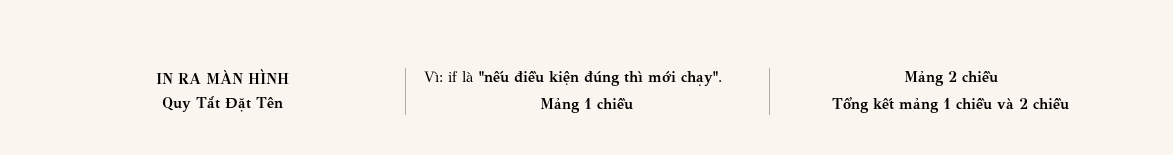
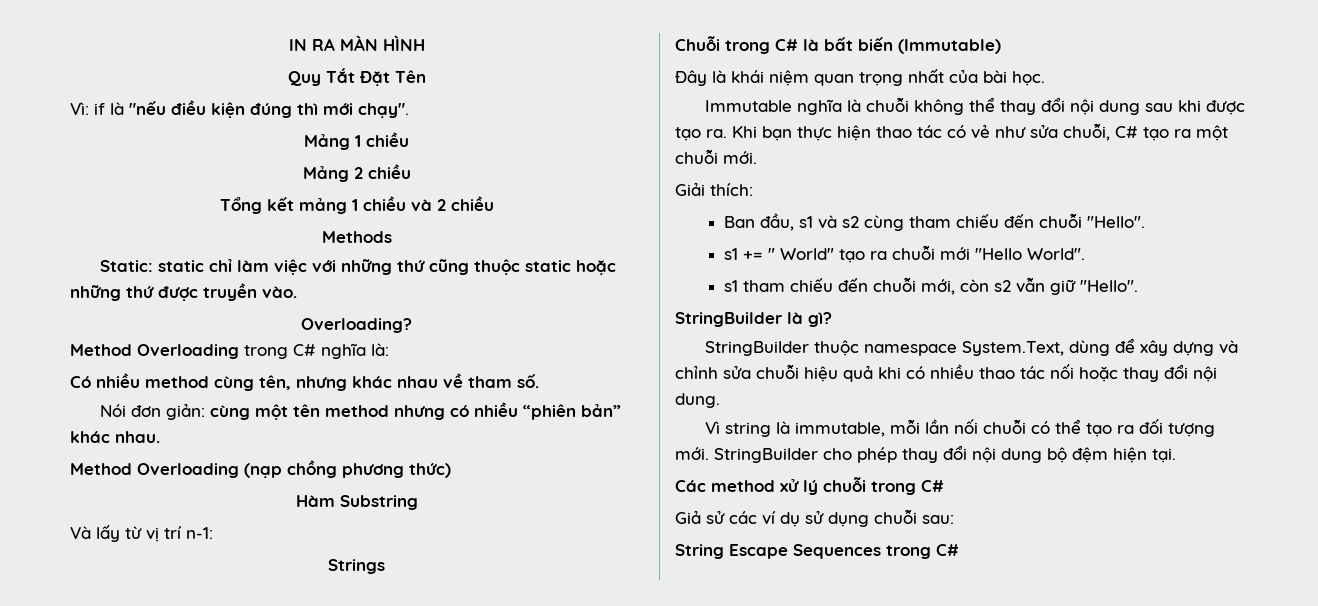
+ Methods
+ Static: static chỉ làm việc với những thứ cũng thuộc static hoặc những thứ được truyền vào.
+ Overloading?
+ Method Overloading trong C# nghĩa là:
+ Có nhiều method cùng tên, nhưng khác nhau về tham số.
+ Nói đơn giản: cùng một tên method nhưng có nhiều “phiên bản” khác nhau.
+ Method Overloading (nạp chồng phương thức)
+ Hàm Substring
+ Và lấy từ vị trí n-1:
+ Strings
+ Chuỗi trong C# là bất biến (Immutable)
+ Đây là khái niệm quan trọng nhất của bài học.
+ Immutable nghĩa là chuỗi không thể thay đổi nội dung sau khi được tạo ra. Khi bạn thực hiện thao tác có vẻ như sửa chuỗi, C# tạo ra một chuỗi mới.
+ Giải thích:
+ Ban đầu, s1 và s2 cùng tham chiếu đến chuỗi "Hello".
+ s1 += " World" tạo ra chuỗi mới "Hello World".
+ s1 tham chiếu đến chuỗi mới, còn s2 vẫn giữ "Hello".
+ StringBuilder là gì?
+ StringBuilder thuộc namespace System.Text, dùng để xây dựng và chỉnh sửa chuỗi hiệu quả khi có nhiều thao tác nối hoặc thay đổi nội dung.
+ Vì string là immutable, mỗi lần nối chuỗi có thể tạo ra đối tượng mới. StringBuilder cho phép thay đổi nội dung bộ đệm hiện tại.
+ Các method xử lý chuỗi trong C#
+ Giả sử các ví dụ sử dụng chuỗi sau:
+ String Escape Sequences trong C#

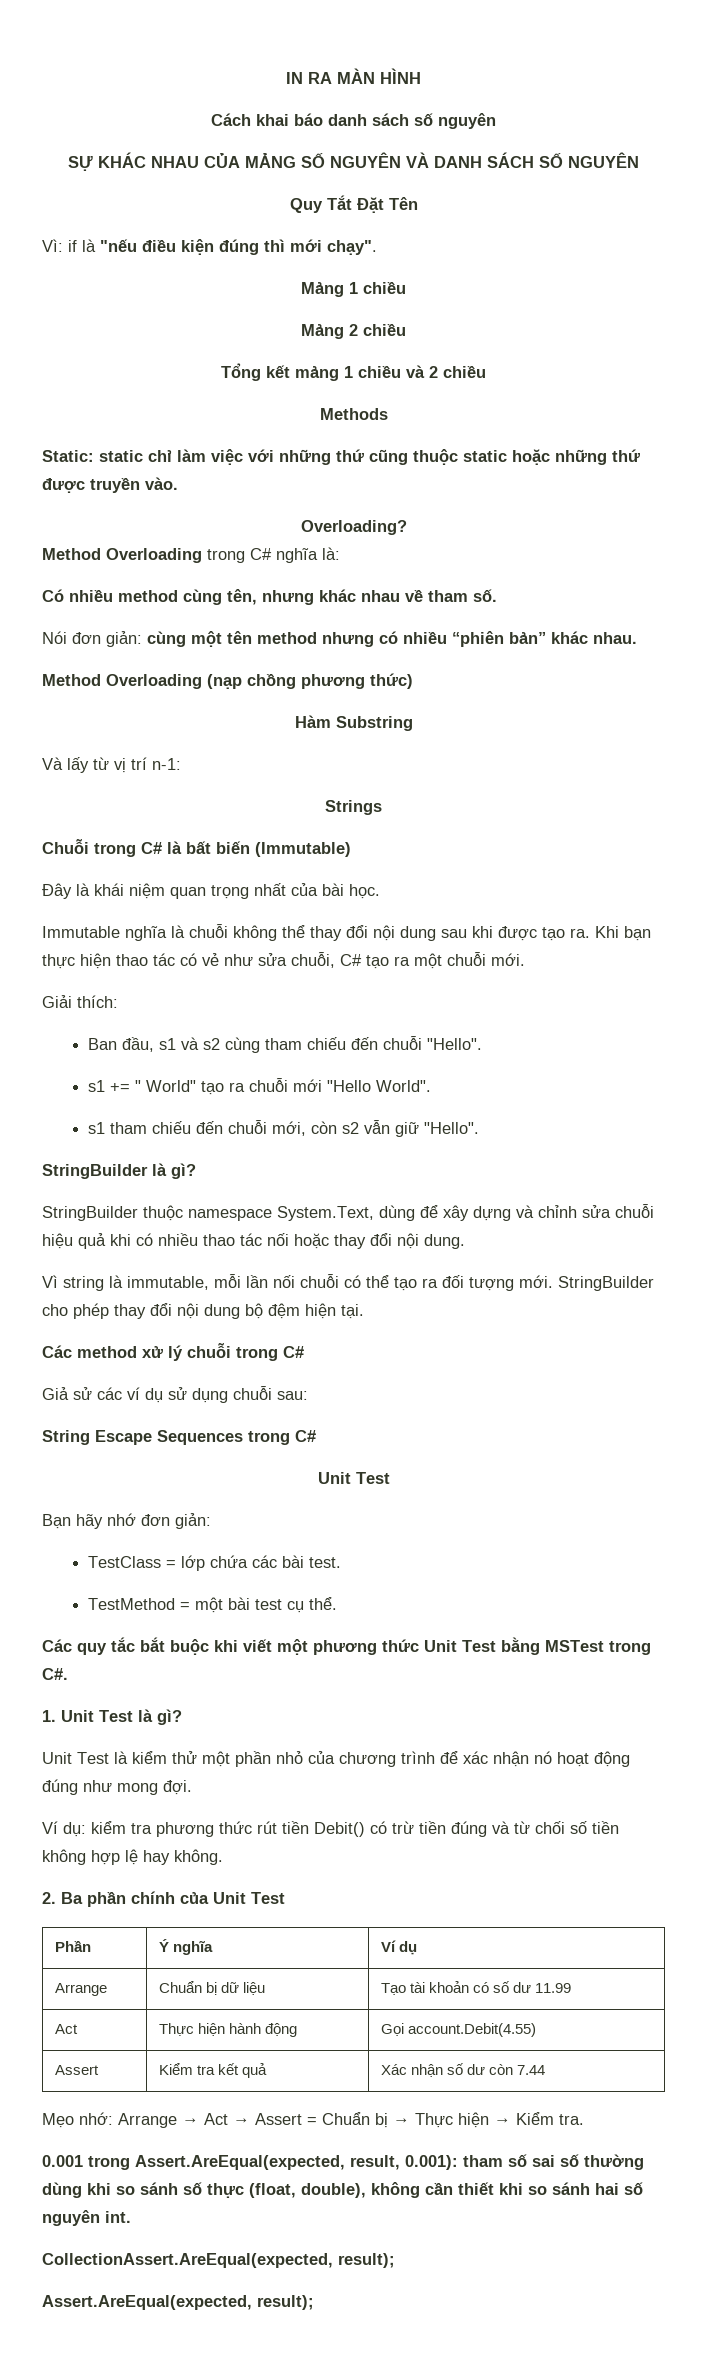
+ Cách khai báo danh sách số nguyên
+ SỰ KHÁC NHAU CỦA MẢNG SỐ NGUYÊN VÀ DANH SÁCH SỐ NGUYÊN
  String Escape Sequences trong C#
+ Unit Test
+ Bạn hãy nhớ đơn giản:
+ TestClass = lớp chứa các bài test.
+ TestMethod = một bài test cụ thể.
+ Các quy tắc bắt buộc khi viết một phương thức Unit Test bằng MSTest trong C#.
+ 1. Unit Test là gì?
+ Unit Test là kiểm thử một phần nhỏ của chương trình để xác nhận nó hoạt động đúng như mong đợi.
+ Ví dụ: kiểm tra phương thức rút tiền Debit() có trừ tiền đúng và từ chối số tiền không hợp lệ hay không.
+ 2. Ba phần chính của Unit Test
+ Phần | Ý nghĩa | Ví dụ
+ Arrange | Chuẩn bị dữ liệu | Tạo tài khoản có số dư 11.99
+ Act | Thực hiện hành động | Gọi account.Debit(4.55)
+ Assert | Kiểm tra kết quả | Xác nhận số dư còn 7.44
+ Mẹo nhớ: Arrange → Act → Assert = Chuẩn bị → Thực hiện → Kiểm tra.
+ 0.001 trong Assert.AreEqual(expected, result, 0.001): tham số sai số thường dùng khi so sánh số thực (float, double), không cần thiết khi so sánh hai số nguyên int.
+ CollectionAssert.AreEqual(expected, result);
+ Assert.AreEqual(expected, result);

